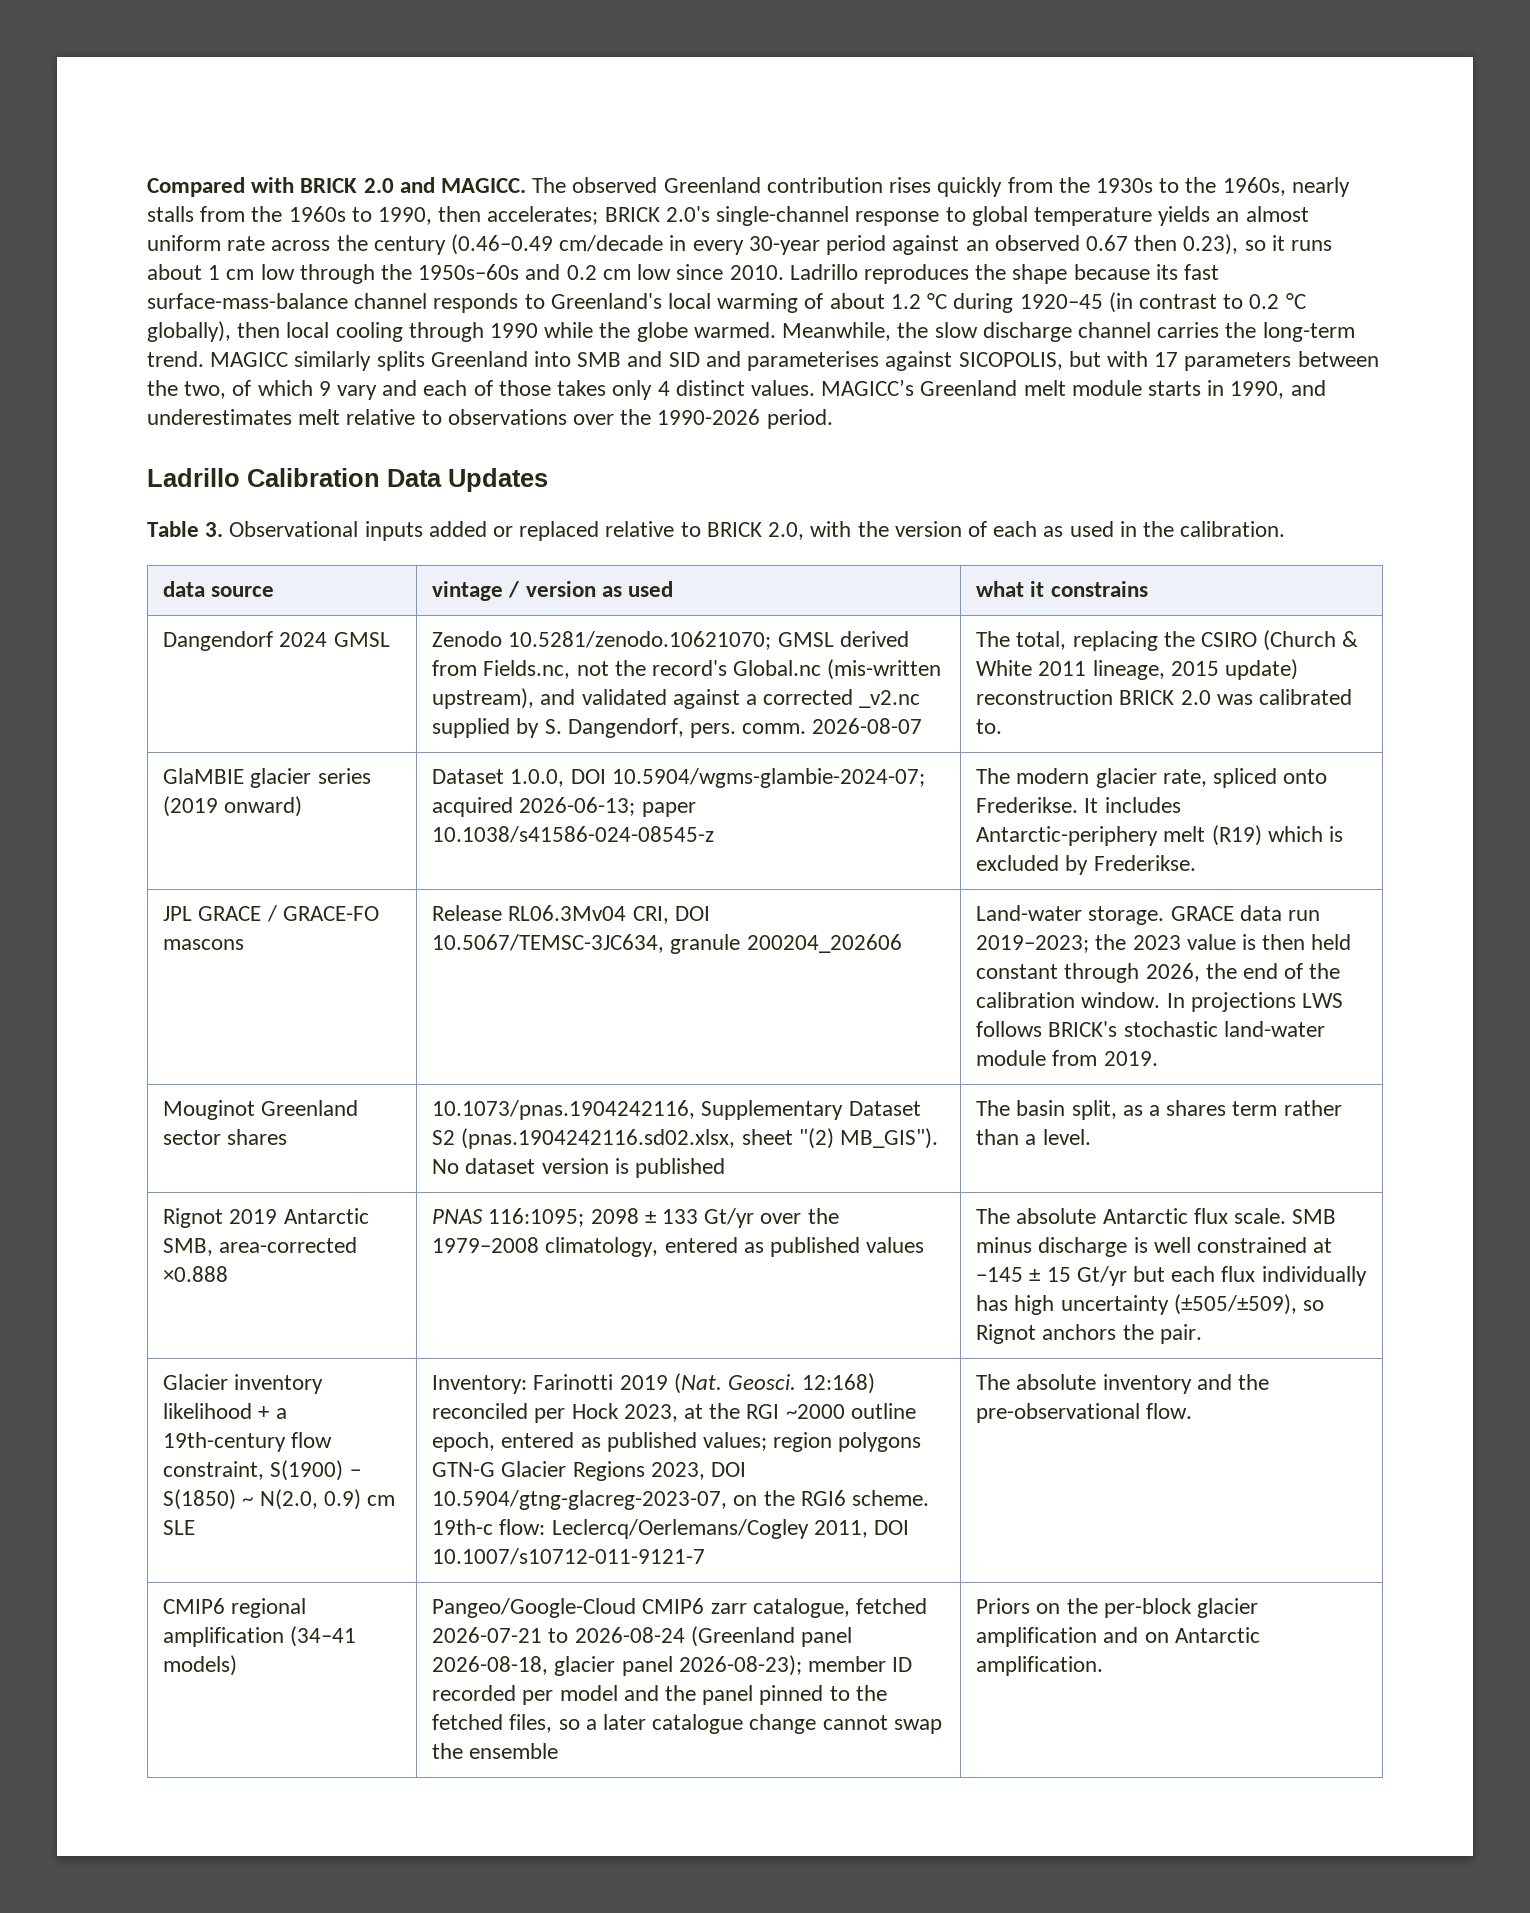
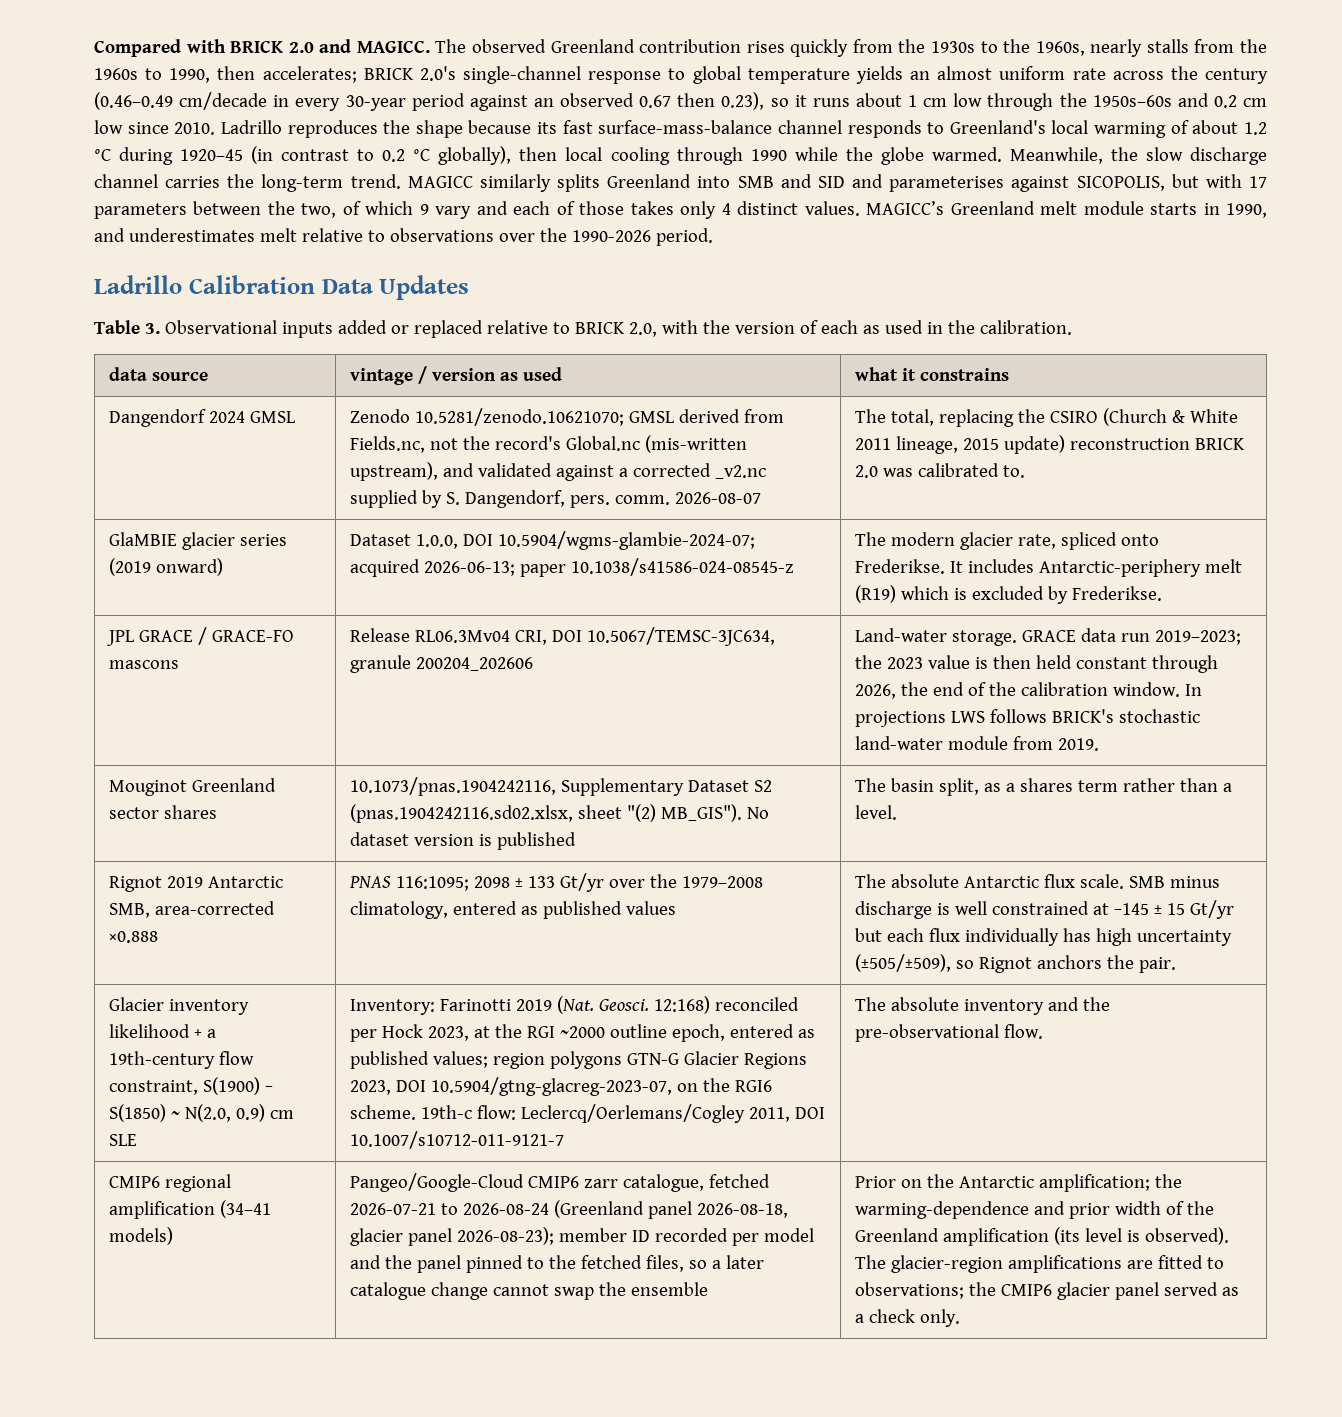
- Priors on the per-block glacier amplification and on Antarctic amplification.
+ Prior on the Antarctic amplification; the warming-dependence and prior width of the Greenland amplification (its level is observed). The glacier-region amplifications are fitted to observations; the CMIP6 glacier panel served as a check only.

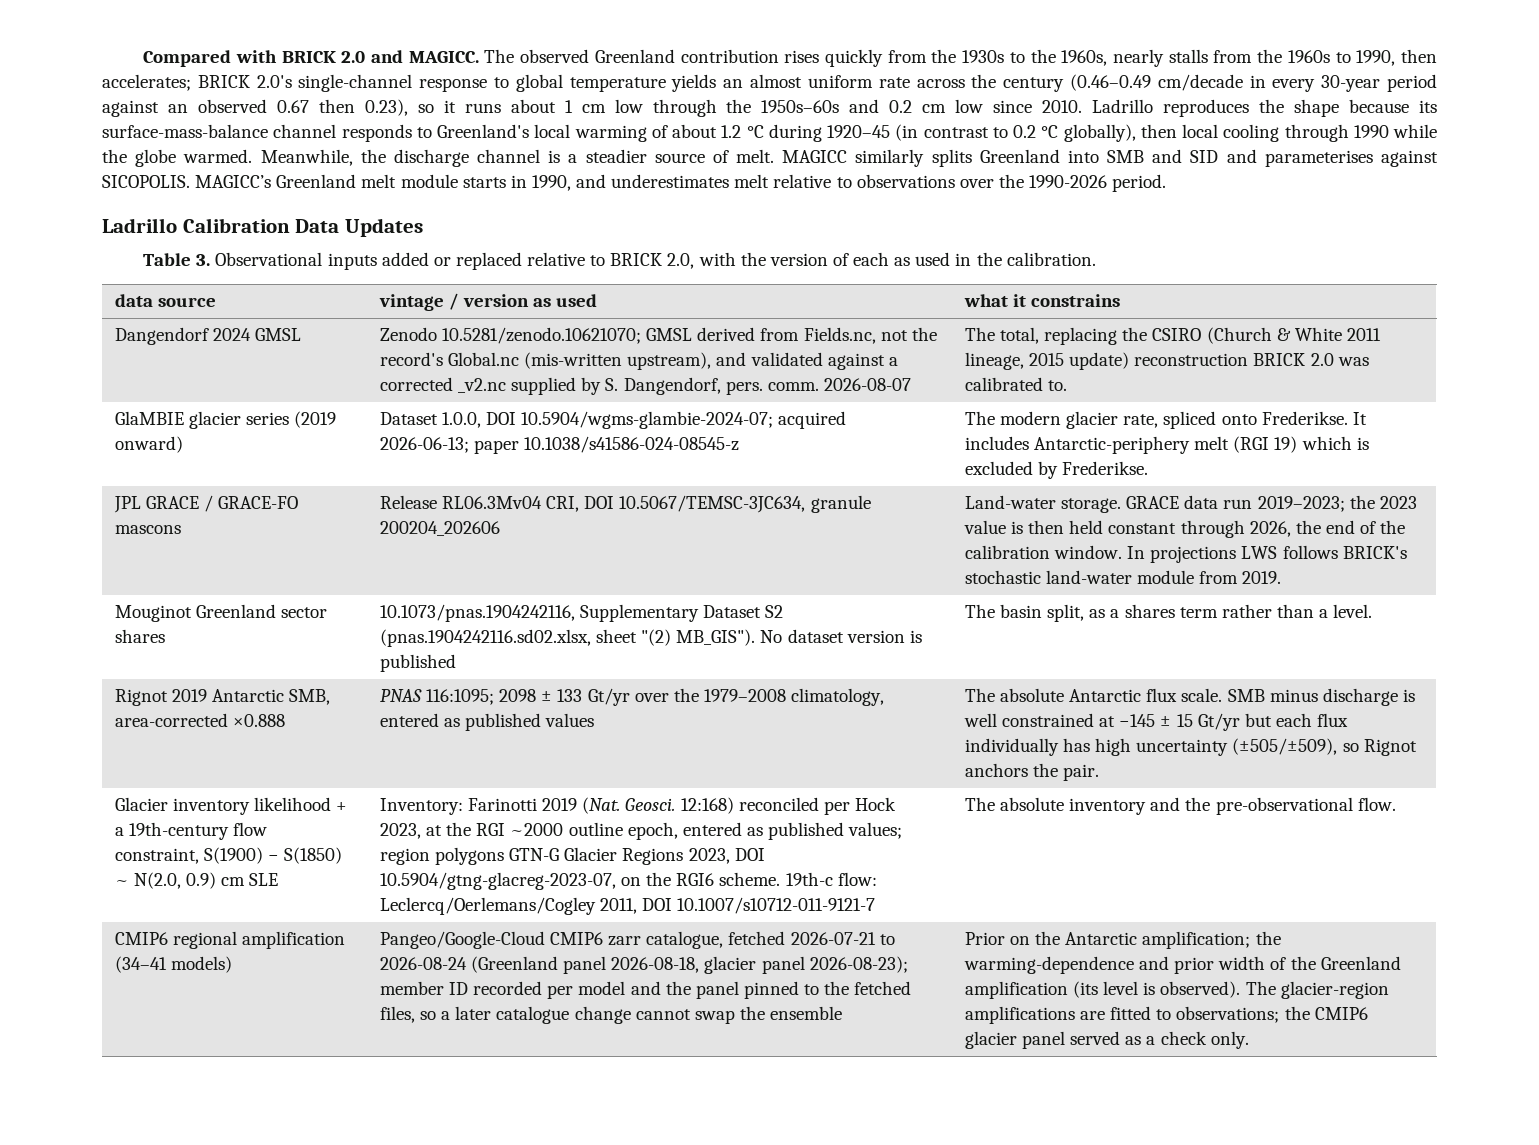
- Ladrillo reproduces the shape because its fast surface-mass-balance channel responds to Greenland's local warming of about 1.2 °C during 1920–45 (in contrast to 0.2 °C globally), then local cooling through 1990 while the globe warmed.
+ Ladrillo reproduces the shape because its surface-mass-balance channel responds to Greenland's local warming of about 1.2 °C during 1920–45 (in contrast to 0.2 °C globally), then local cooling through 1990 while the globe warmed.
- Meanwhile, the slow discharge channel carries the long-term trend.
+ Meanwhile, the discharge channel is a steadier source of melt.
- MAGICC similarly splits Greenland into SMB and SID and parameterises against SICOPOLIS, but with 17 parameters between the two, of which 9 vary and each of those takes only 4 distinct values.
+ MAGICC similarly splits Greenland into SMB and SID and parameterises against SICOPOLIS.
- GlaMBIE glacier series (2019 onward) | Dataset 1.0.0, DOI 10.5904/wgms-glambie-2024-07; acquired 2026-06-13; paper 10.1038/s41586-024-08545-z | The modern glacier rate, spliced onto Frederikse. It includes Antarctic-periphery melt (R19) which is excluded by Frederikse.
+ GlaMBIE glacier series (2019 onward) | Dataset 1.0.0, DOI 10.5904/wgms-glambie-2024-07; acquired 2026-06-13; paper 10.1038/s41586-024-08545-z | The modern glacier rate, spliced onto Frederikse. It includes Antarctic-periphery melt (RGI 19) which is excluded by Frederikse.

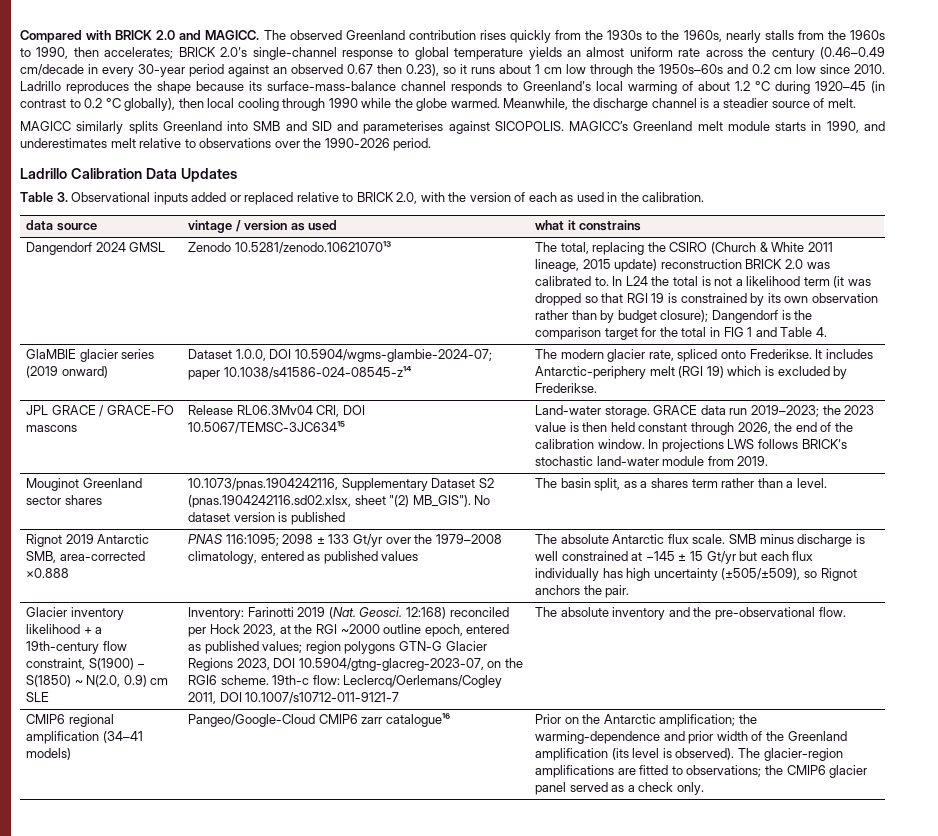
- Meanwhile, the discharge channel is a steadier source of melt. MAGICC similarly splits Greenland into SMB and SID and parameterises against SICOPOLIS.
+ Meanwhile, the discharge channel is a steadier source of melt.
+ MAGICC similarly splits Greenland into SMB and SID and parameterises against SICOPOLIS.
- Zenodo 10.5281/zenodo.10621070; GMSL derived from Fields.nc, not the record's Global.nc (mis-written upstream), and validated against a corrected _v2.nc supplied by S. Dangendorf, pers. comm. 2026-08-07
+ Zenodo 10.5281/zenodo.10621070¹³
+ In L24 the total is not a likelihood term (it was dropped so that RGI 19 is constrained by its own observation rather than by budget closure); Dangendorf is the comparison target for the total in FIG 1 and Table 4.
- GlaMBIE glacier series (2019 onward) | Dataset 1.0.0, DOI 10.5904/wgms-glambie-2024-07; acquired 2026-06-13; paper 10.1038/s41586-024-08545-z | The modern glacier rate, spliced onto Frederikse. It includes Antarctic-periphery melt (RGI 19) which is excluded by Frederikse.
+ GlaMBIE glacier series (2019 onward) | Dataset 1.0.0, DOI 10.5904/wgms-glambie-2024-07; paper 10.1038/s41586-024-08545-z¹⁴ | The modern glacier rate, spliced onto Frederikse. It includes Antarctic-periphery melt (RGI 19) which is excluded by Frederikse.
- Release RL06.3Mv04 CRI, DOI 10.5067/TEMSC-3JC634, granule 200204_202606
+ Release RL06.3Mv04 CRI, DOI 10.5067/TEMSC-3JC634¹⁵
- Pangeo/Google-Cloud CMIP6 zarr catalogue, fetched 2026-07-21 to 2026-08-24 (Greenland panel 2026-08-18, glacier panel 2026-08-23); member ID recorded per model and the panel pinned to the fetched files, so a later catalogue change cannot swap the ensemble
+ Pangeo/Google-Cloud CMIP6 zarr catalogue¹⁶

